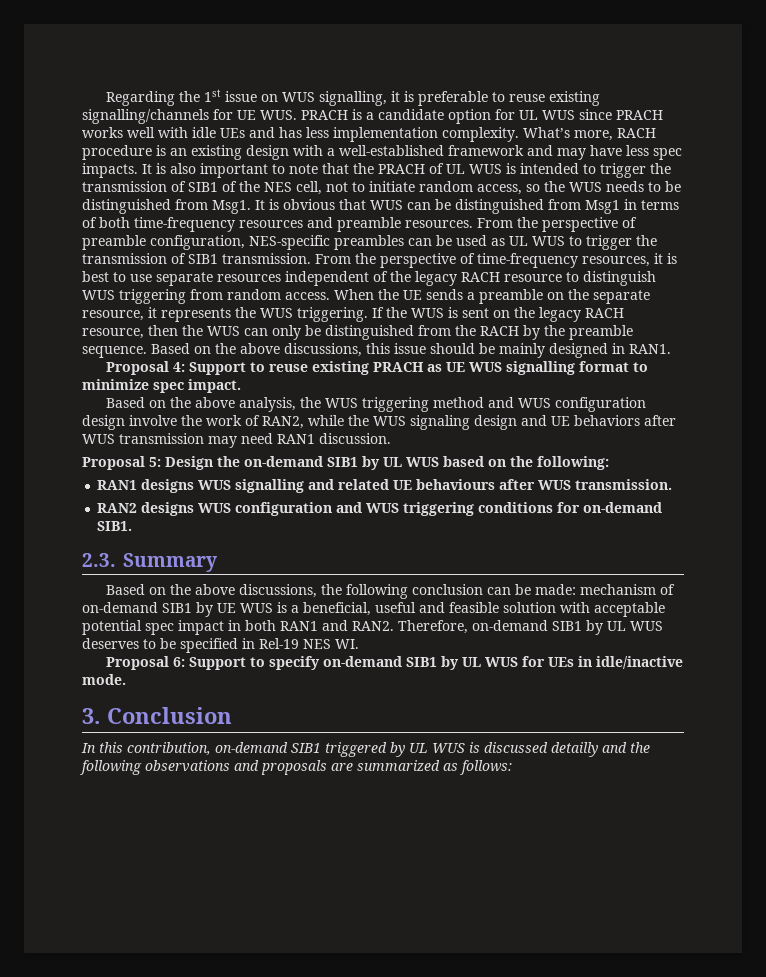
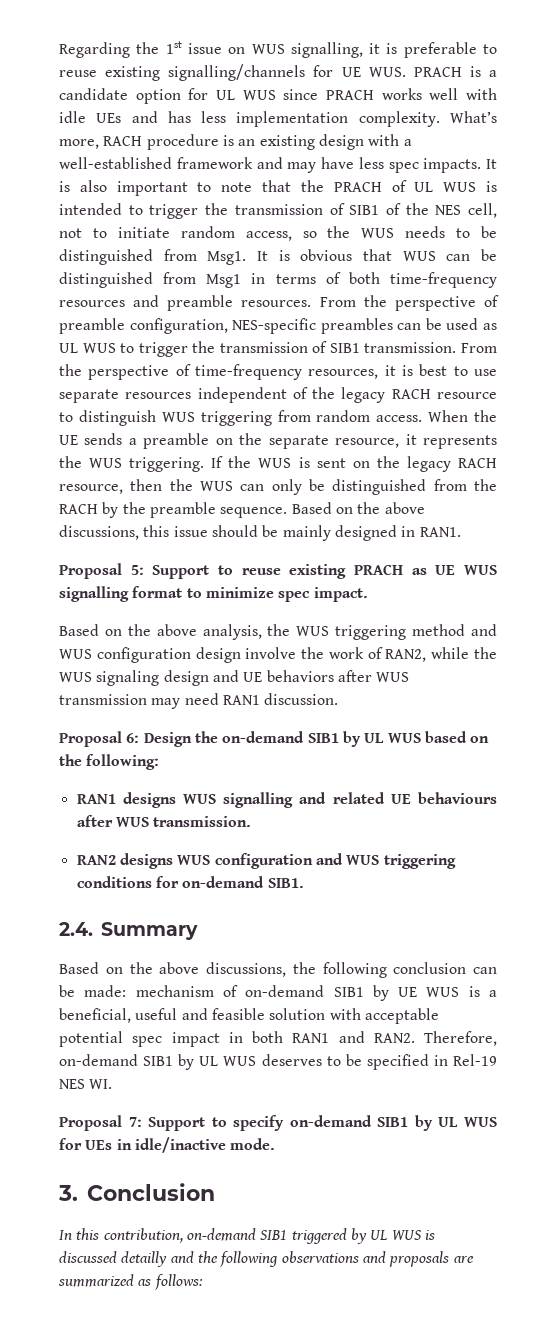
- Proposal 4: Support to reuse existing PRACH as UE WUS signalling format to minimize spec impact.
+ Proposal 5: Support to reuse existing PRACH as UE WUS signalling format to minimize spec impact.
- Proposal 5: Design the on-demand SIB1 by UL WUS based on the following:
+ Proposal 6: Design the on-demand SIB1 by UL WUS based on the following:
- 2.3. Summary
+ 2.4. Summary
- Proposal 6: Support to specify on-demand SIB1 by UL WUS for UEs in idle/inactive mode.
+ Proposal 7: Support to specify on-demand SIB1 by UL WUS for UEs in idle/inactive mode.

